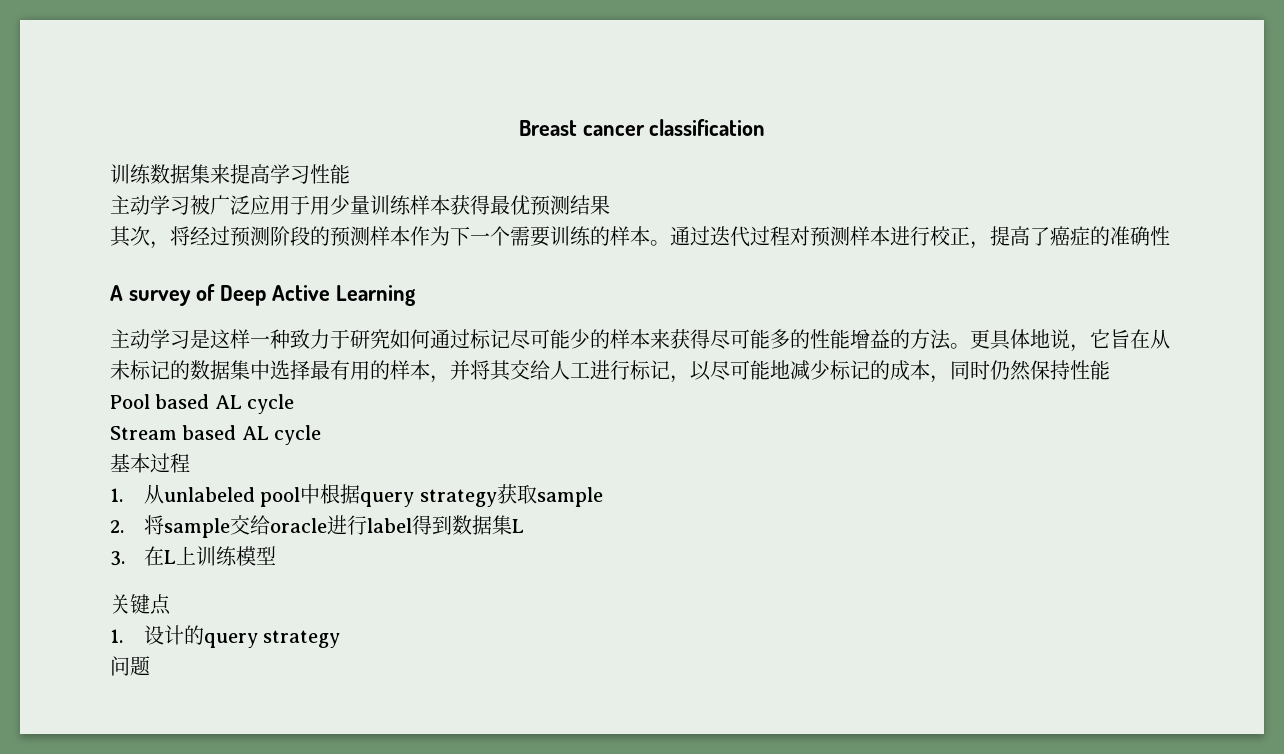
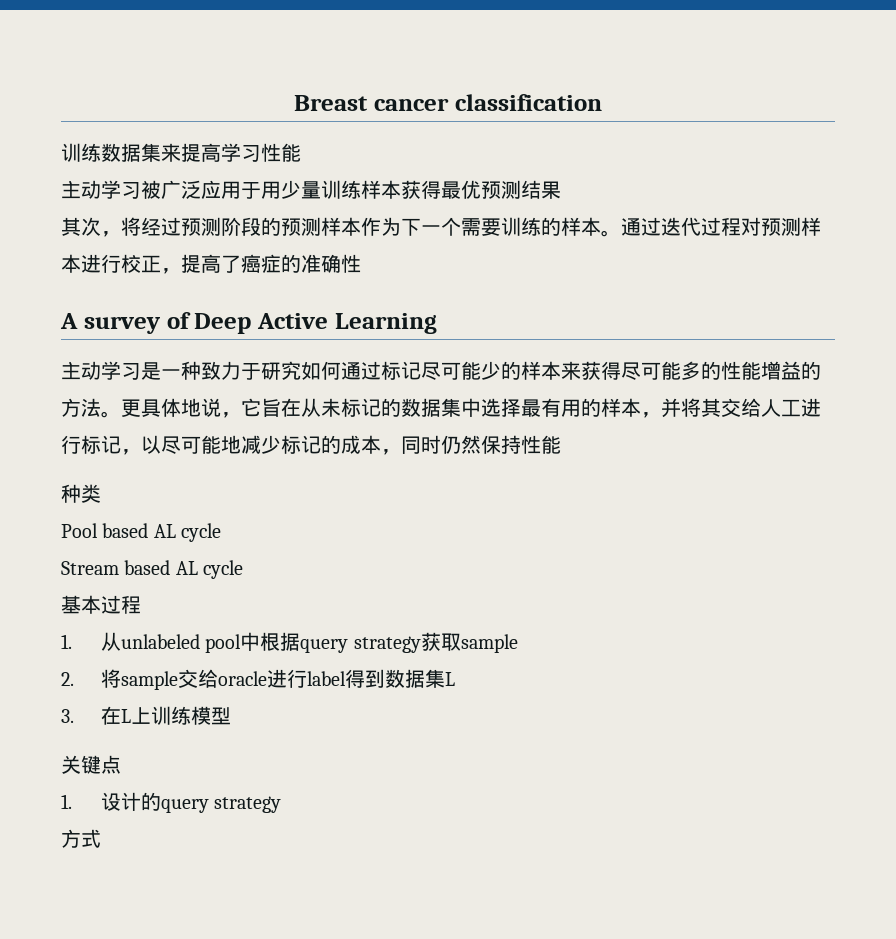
- 主动学习是这样一种致力于研究如何通过标记尽可能少的样本来获得尽可能多的性能增益的方法。
+ 主动学习是一种致力于研究如何通过标记尽可能少的样本来获得尽可能多的性能增益的方法。
+ 种类
- 问题
+ 方式

